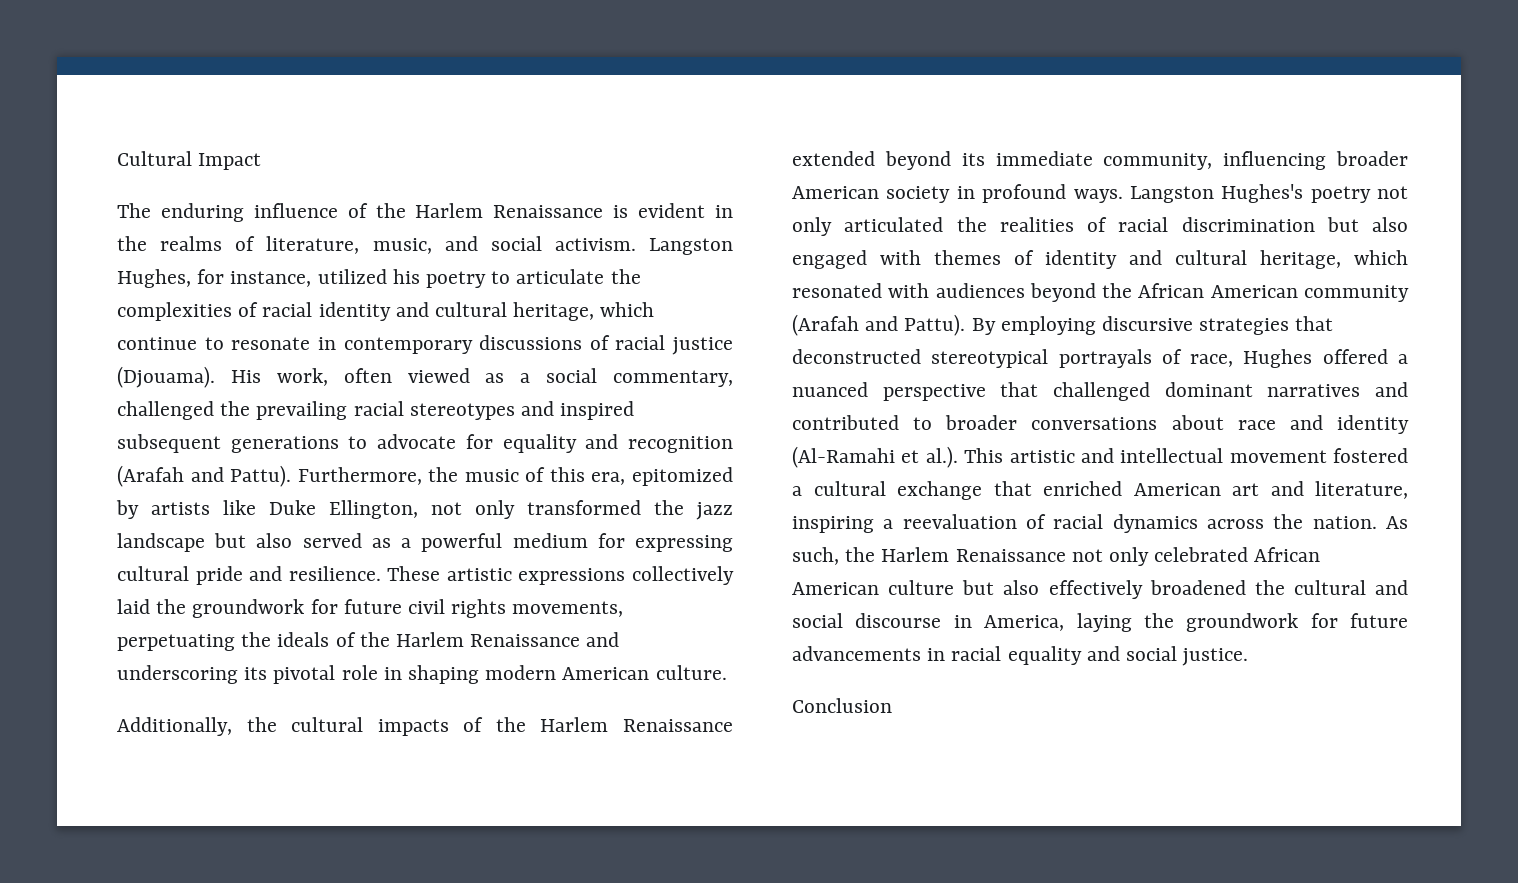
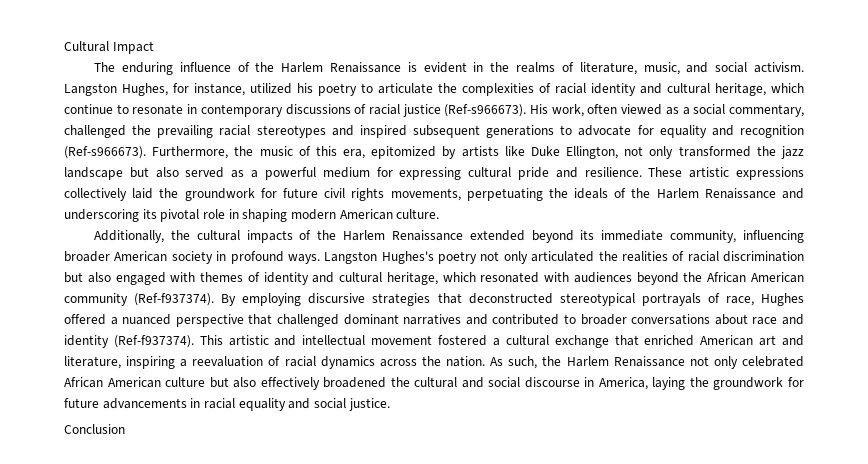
- Langston Hughes, for instance, utilized his poetry to articulate the complexities of racial identity and cultural heritage, which continue to resonate in contemporary discussions of racial justice (Djouama).
+ Langston Hughes, for instance, utilized his poetry to articulate the complexities of racial identity and cultural heritage, which continue to resonate in contemporary discussions of racial justice (Ref-s966673).
- His work, often viewed as a social commentary, challenged the prevailing racial stereotypes and inspired subsequent generations to advocate for equality and recognition (Arafah and Pattu).
+ His work, often viewed as a social commentary, challenged the prevailing racial stereotypes and inspired subsequent generations to advocate for equality and recognition (Ref-s966673).
- Langston Hughes's poetry not only articulated the realities of racial discrimination but also engaged with themes of identity and cultural heritage, which resonated with audiences beyond the African American community (Arafah and Pattu).
+ Langston Hughes's poetry not only articulated the realities of racial discrimination but also engaged with themes of identity and cultural heritage, which resonated with audiences beyond the African American community (Ref-f937374).
- By employing discursive strategies that deconstructed stereotypical portrayals of race, Hughes offered a nuanced perspective that challenged dominant narratives and contributed to broader conversations about race and identity (Al-Ramahi et al.). This artistic and intellectual movement fostered a cultural exchange that enriched American art and literature, inspiring a reevaluation of racial dynamics across the nation.
+ By employing discursive strategies that deconstructed stereotypical portrayals of race, Hughes offered a nuanced perspective that challenged dominant narratives and contributed to broader conversations about race and identity (Ref-f937374). This artistic and intellectual movement fostered a cultural exchange that enriched American art and literature, inspiring a reevaluation of racial dynamics across the nation.

